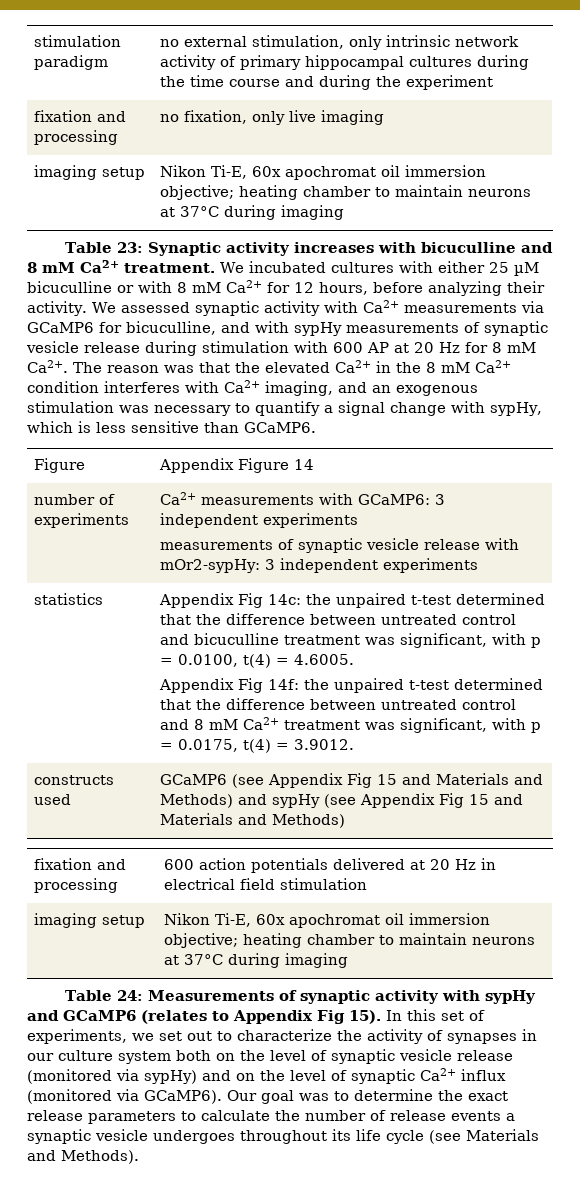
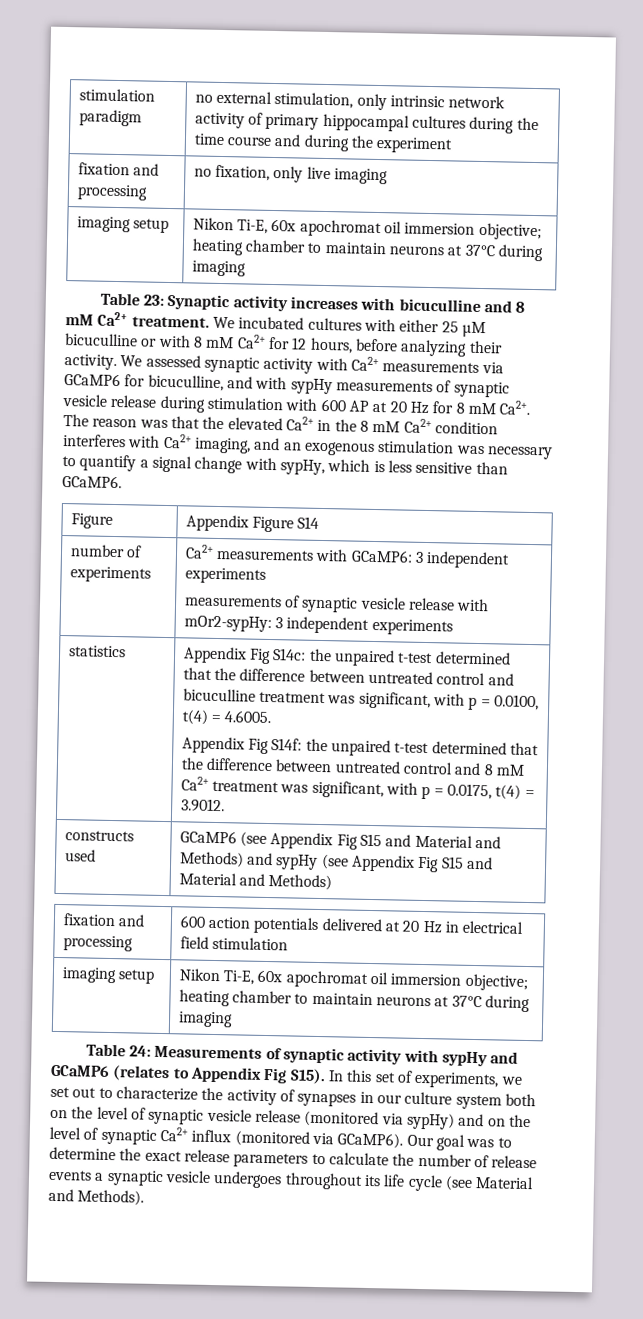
- Figure | Appendix Figure 14
+ Figure | Appendix Figure S14
- Appendix Fig 14c: the unpaired t-test determined that the difference between untreated control and bicuculline treatment was significant, with p = 0.0100, t(4) = 4.6005.
+ Appendix Fig S14c: the unpaired t-test determined that the difference between untreated control and bicuculline treatment was significant, with p = 0.0100, t(4) = 4.6005.
- Appendix Fig 14f: the unpaired t-test determined that the difference between untreated control and 8 mM Ca2+ treatment was significant, with p = 0.0175, t(4) = 3.9012.
+ Appendix Fig S14f: the unpaired t-test determined that the difference between untreated control and 8 mM Ca2+ treatment was significant, with p = 0.0175, t(4) = 3.9012.
- constructs used | GCaMP6 (see Appendix Fig 15 and Materials and Methods) and sypHy (see Appendix Fig 15 and Materials and Methods)
+ constructs used | GCaMP6 (see Appendix Fig S15 and Material and Methods) and sypHy (see Appendix Fig S15 and Material and Methods)
- Table 24: Measurements of synaptic activity with sypHy and GCaMP6 (relates to Appendix Fig 15).
+ Table 24: Measurements of synaptic activity with sypHy and GCaMP6 (relates to Appendix Fig S15).
- Our goal was to determine the exact release parameters to calculate the number of release events a synaptic vesicle undergoes throughout its life cycle (see Materials and Methods).
+ Our goal was to determine the exact release parameters to calculate the number of release events a synaptic vesicle undergoes throughout its life cycle (see Material and Methods).

